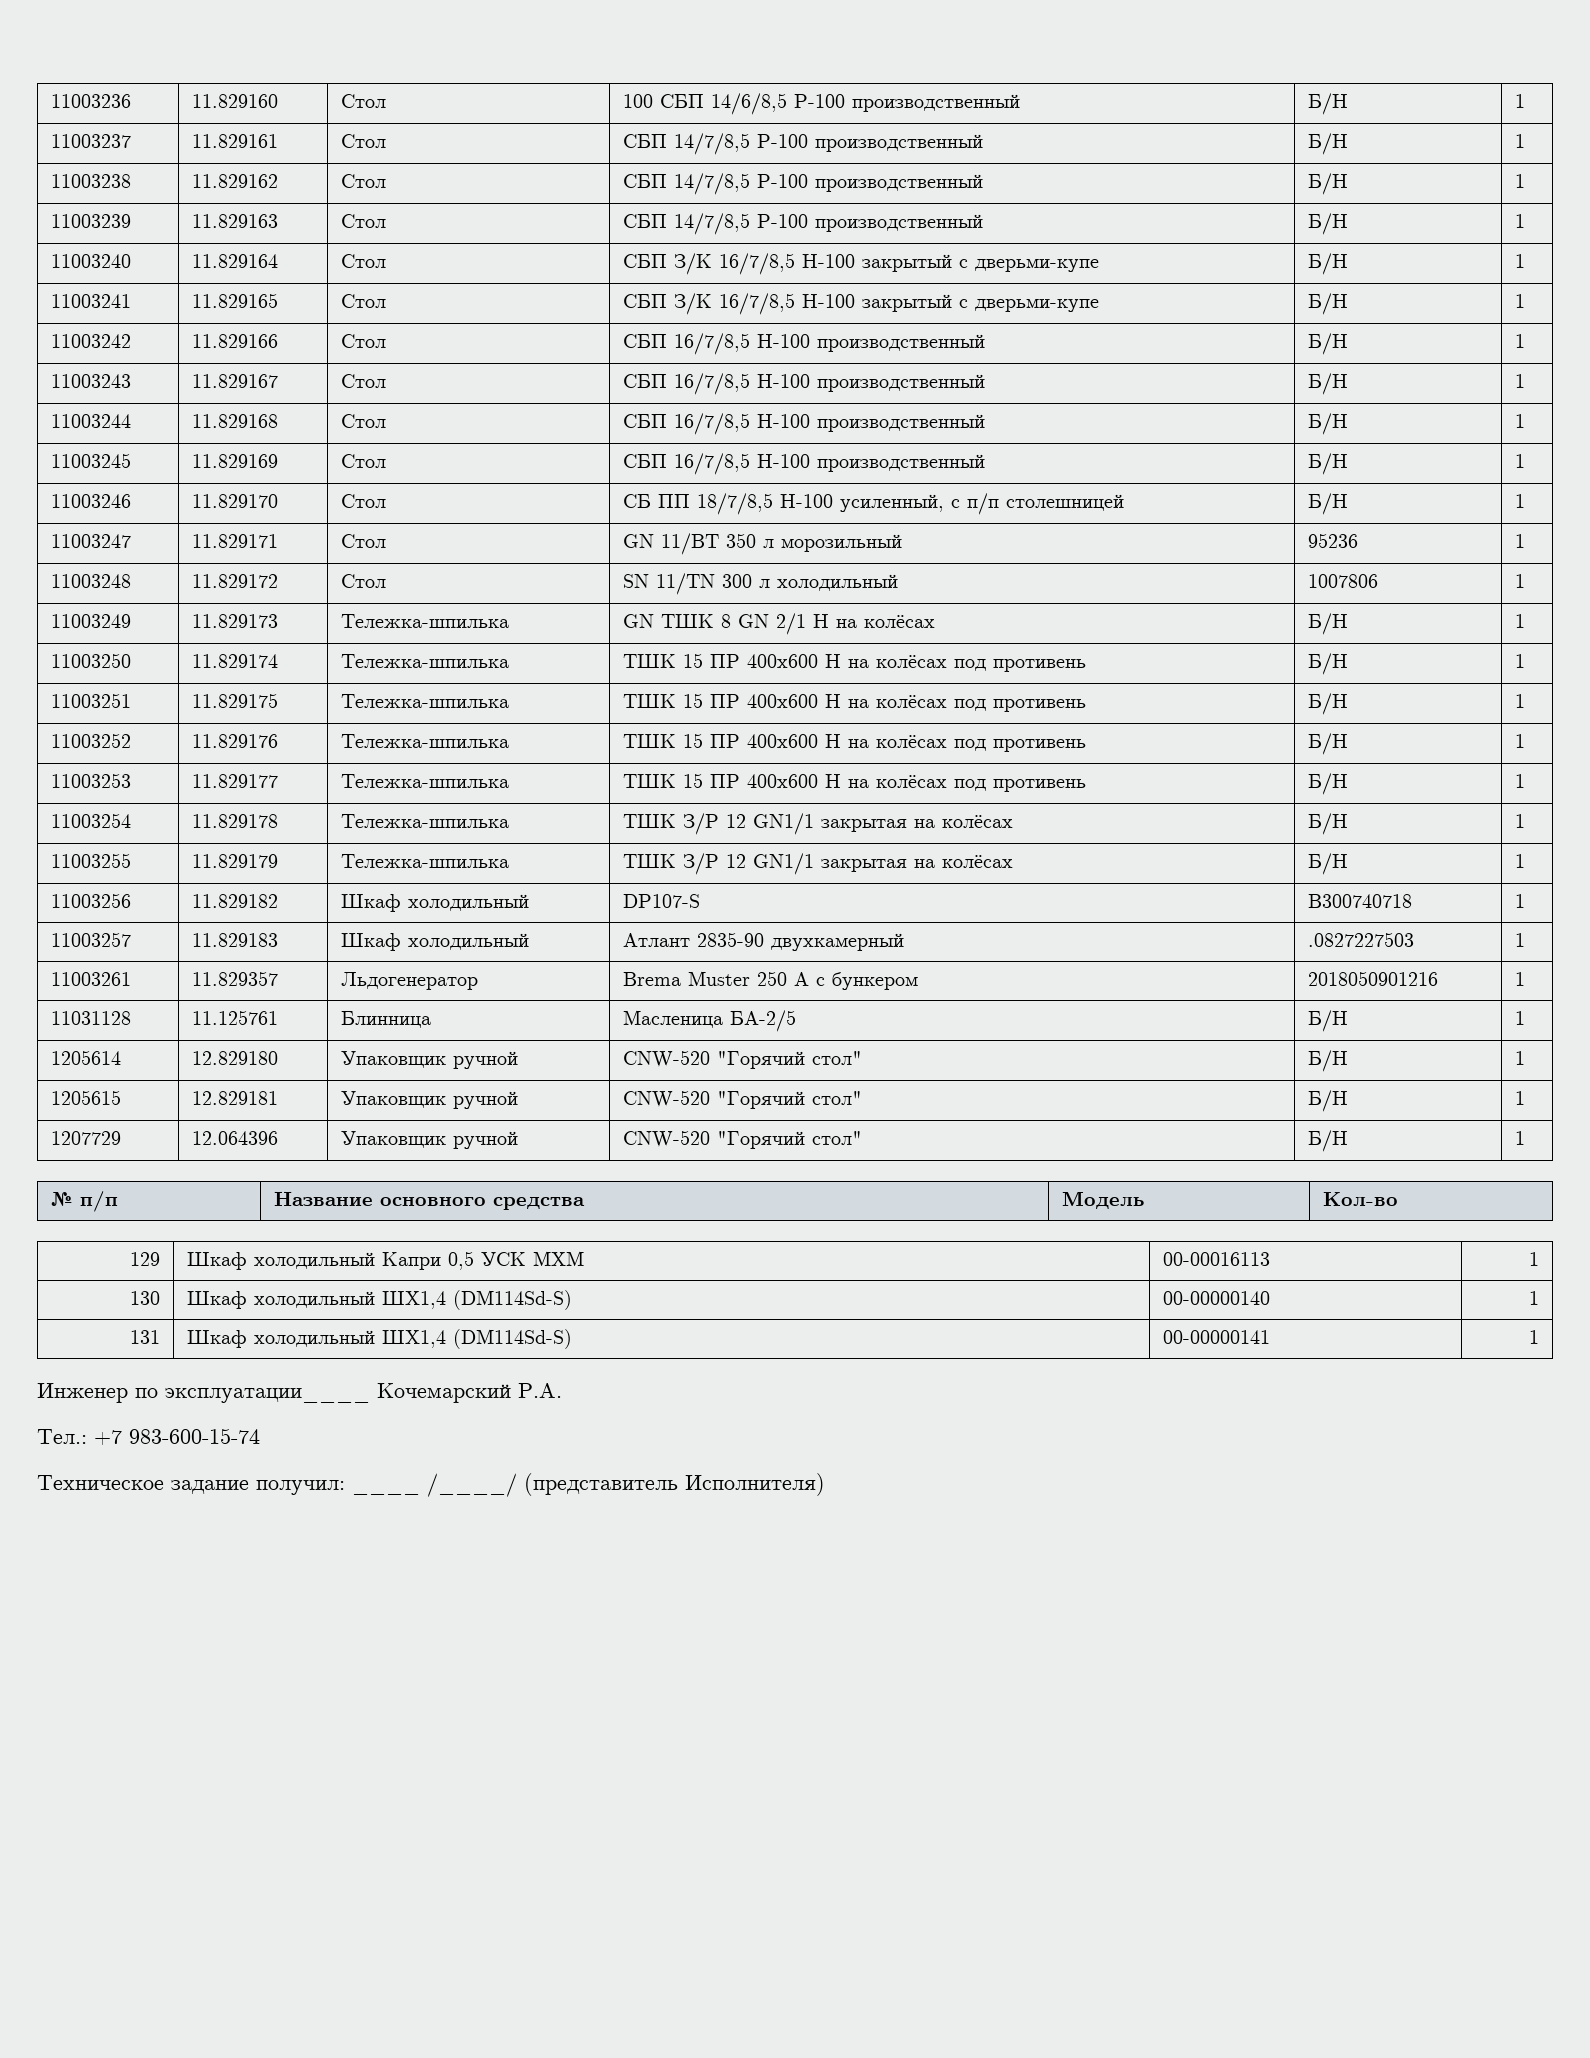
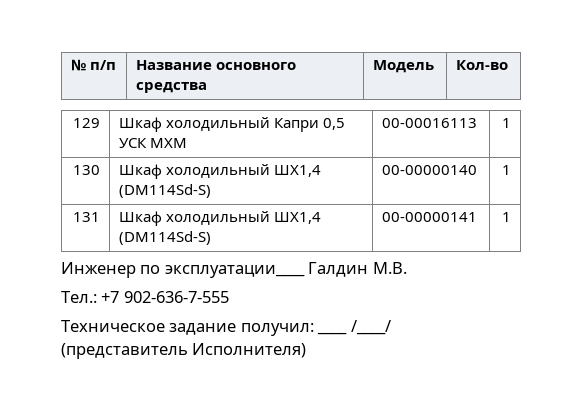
- 11003236 | 11.829160 | Стол | 100 СБП 14/6/8,5 Р-100 производственный | Б/Н | 1
- 11003237 | 11.829161 | Стол | СБП 14/7/8,5 Р-100 производственный | Б/Н | 1
- 11003238 | 11.829162 | Стол | СБП 14/7/8,5 Р-100 производственный | Б/Н | 1
- 11003239 | 11.829163 | Стол | СБП 14/7/8,5 Р-100 производственный | Б/Н | 1
- 11003240 | 11.829164 | Стол | СБП З/К 16/7/8,5 Н-100 закрытый с дверьми-купе | Б/Н | 1
- 11003241 | 11.829165 | Стол | СБП З/К 16/7/8,5 Н-100 закрытый с дверьми-купе | Б/Н | 1
- 11003242 | 11.829166 | Стол | СБП 16/7/8,5 Н-100 производственный | Б/Н | 1
- 11003243 | 11.829167 | Стол | СБП 16/7/8,5 Н-100 производственный | Б/Н | 1
- 11003244 | 11.829168 | Стол | СБП 16/7/8,5 Н-100 производственный | Б/Н | 1
- 11003245 | 11.829169 | Стол | СБП 16/7/8,5 Н-100 производственный | Б/Н | 1
- 11003246 | 11.829170 | Стол | СБ ПП 18/7/8,5 Н-100 усиленный, с п/п столешницей | Б/Н | 1
- 11003247 | 11.829171 | Стол | GN 11/BT 350 л морозильный | 95236 | 1
- 11003248 | 11.829172 | Стол | SN 11/TN 300 л холодильный | 1007806 | 1
- 11003249 | 11.829173 | Тележка-шпилька | GN ТШК 8 GN 2/1 Н на колёсах | Б/Н | 1
- 11003250 | 11.829174 | Тележка-шпилька | ТШК 15 ПР 400х600 Н на колёсах под противень | Б/Н | 1
- 11003251 | 11.829175 | Тележка-шпилька | ТШК 15 ПР 400х600 Н на колёсах под противень | Б/Н | 1
- 11003252 | 11.829176 | Тележка-шпилька | ТШК 15 ПР 400х600 Н на колёсах под противень | Б/Н | 1
- 11003253 | 11.829177 | Тележка-шпилька | ТШК 15 ПР 400х600 Н на колёсах под противень | Б/Н | 1
- 11003254 | 11.829178 | Тележка-шпилька | ТШК З/Р 12 GN1/1 закрытая на колёсах | Б/Н | 1
- 11003255 | 11.829179 | Тележка-шпилька | ТШК З/Р 12 GN1/1 закрытая на колёсах | Б/Н | 1
- 11003256 | 11.829182 | Шкаф холодильный | DP107-S | B300740718 | 1
- 11003257 | 11.829183 | Шкаф холодильный | Атлант 2835-90 двухкамерный | .0827227503 | 1
- 11003261 | 11.829357 | Льдогенератор | Brema Muster 250 A с бункером | 2018050901216 | 1
- 11031128 | 11.125761 | Блинница | Масленица БА-2/5 | Б/Н | 1
- 1205614 | 12.829180 | Упаковщик ручной | CNW-520 "Горячий стол" | Б/Н | 1
- 1205615 | 12.829181 | Упаковщик ручной | CNW-520 "Горячий стол" | Б/Н | 1
- 1207729 | 12.064396 | Упаковщик ручной | CNW-520 "Горячий стол" | Б/Н | 1
- Инженер по эксплуатации____ Кочемарский Р.А.
+ Инженер по эксплуатации____ Галдин М.В.
- Тел.: +7 983-600-15-74
+ Тел.: +7 902-636-7-555

